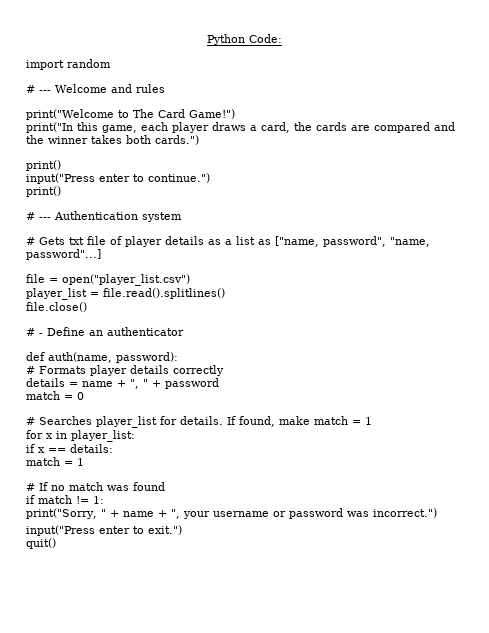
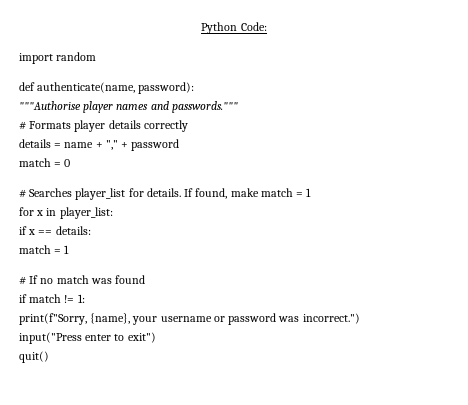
- # --- Welcome and rules
- print("Welcome to The Card Game!")
- print("In this game, each player draws a card, the cards are compared and the winner takes both cards.")
- print()
- input("Press enter to continue.")
- print()
- # --- Authentication system
- # Gets txt file of player details as a list as ["name, password", "name, password"...]
- file = open("player_list.csv")
- player_list = file.read().splitlines()
- file.close()
- # - Define an authenticator
- def auth(name, password):
+ def authenticate(name, password):
+ """Authorise player names and passwords."""
- details = name + ", " + password
+ details = name + "," + password
- print("Sorry, " + name + ", your username or password was incorrect.")
+ print(f"Sorry, {name}, your username or password was incorrect.")
- input("Press enter to exit.")
+ input("Press enter to exit")

